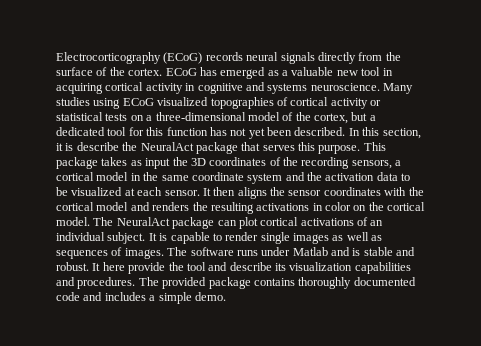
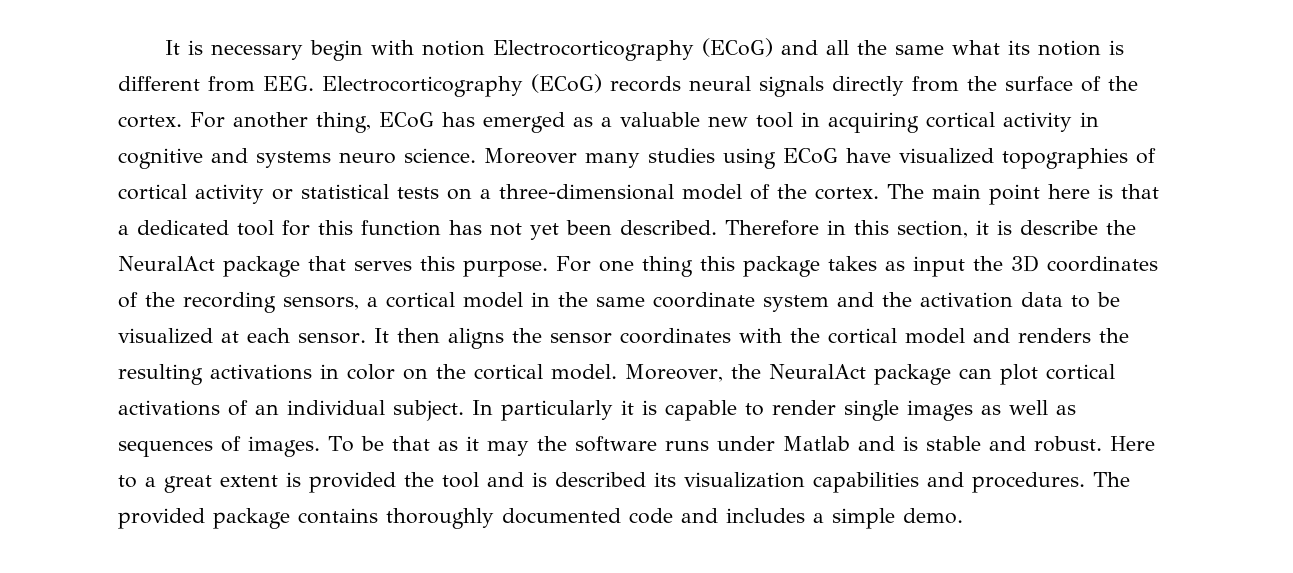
- Electrocorticography (ECoG) records neural signals directly from the surface of the cortex.
+ It is necessary begin with notion Electrocorticography (ECoG) and all the same what its notion is different from EEG. Electrocorticography (ECoG) records neural signals directly from the surface of the cortex.
- ECoG has emerged as a valuable new tool in acquiring cortical activity in cognitive and systems neuroscience. Many studies using ECoG visualized topographies of cortical activity or statistical tests on a three-dimensional model of the cortex, but a dedicated tool for this function has not yet been described.
+ For another thing, ECoG has emerged as a valuable new tool in acquiring cortical activity in cognitive and systems neuro science. Moreover many studies using ECoG have visualized topographies of cortical activity or statistical tests on a three-dimensional model of the cortex. The main point here is that a dedicated tool for this function has not yet been described.
- In this section, it is describe the NeuralAct package that serves this purpose.
+ Therefore in this section, it is describe the NeuralAct package that serves this purpose.
- This package takes as input the 3D coordinates of the recording sensors, a cortical model in the same coordinate system and the activation data to be visualized at each sensor.
+ For one thing this package takes as input the 3D coordinates of the recording sensors, a cortical model in the same coordinate system and the activation data to be visualized at each sensor.
- The NeuralAct package can plot cortical activations of an individual subject.
+ Moreover, the NeuralAct package can plot cortical activations of an individual subject.
- It is capable to render single images as well as sequences of images.
+ In particularly it is capable to render single images as well as sequences of images.
- The software runs under Matlab and is stable and robust.
+ To be that as it may the software runs under Matlab and is stable and robust.
- It here provide the tool and describe its visualization capabilities and procedures.
+ Here to a great extent is provided the tool and is described its visualization capabilities and procedures.

